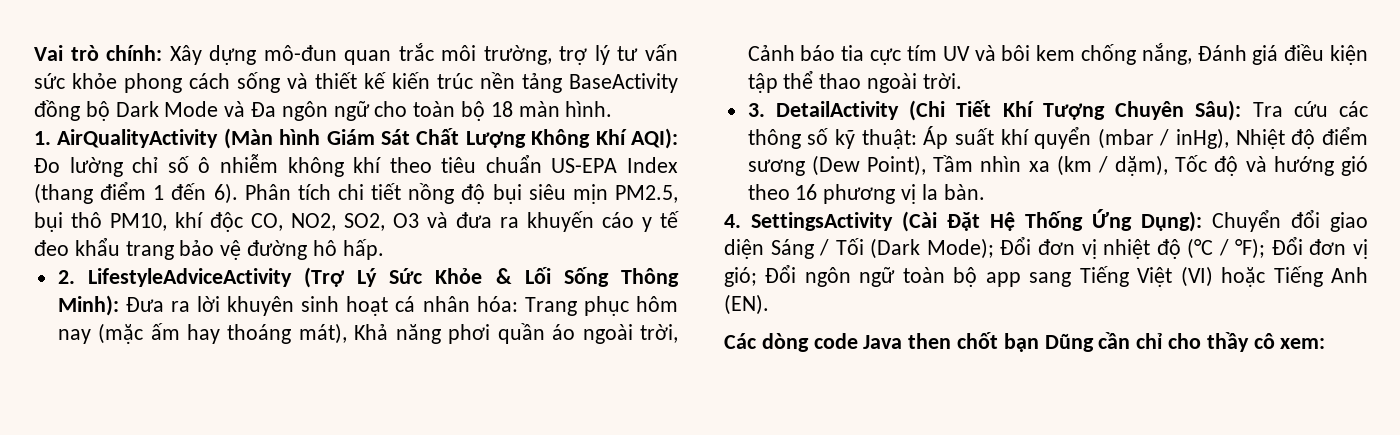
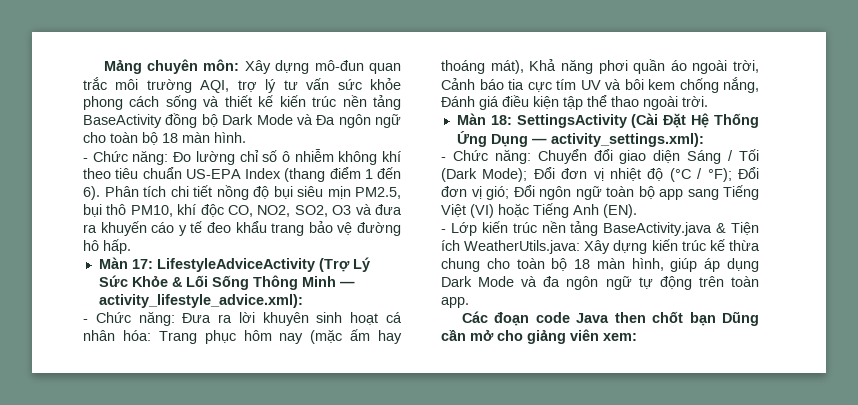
- Vai trò chính: Xây dựng mô-đun quan trắc môi trường, trợ lý tư vấn sức khỏe phong cách sống và thiết kế kiến trúc nền tảng BaseActivity đồng bộ Dark Mode và Đa ngôn ngữ cho toàn bộ 18 màn hình.
+ Mảng chuyên môn: Xây dựng mô-đun quan trắc môi trường AQI, trợ lý tư vấn sức khỏe phong cách sống và thiết kế kiến trúc nền tảng BaseActivity đồng bộ Dark Mode và Đa ngôn ngữ cho toàn bộ 18 màn hình.
- 1. AirQualityActivity (Màn hình Giám Sát Chất Lượng Không Khí AQI): Đo lường chỉ số ô nhiễm không khí theo tiêu chuẩn US-EPA Index (thang điểm 1 đến 6).
+ - Chức năng: Đo lường chỉ số ô nhiễm không khí theo tiêu chuẩn US-EPA Index (thang điểm 1 đến 6).
- 2. LifestyleAdviceActivity (Trợ Lý Sức Khỏe & Lối Sống Thông Minh): Đưa ra lời khuyên sinh hoạt cá nhân hóa: Trang phục hôm nay (mặc ấm hay thoáng mát), Khả năng phơi quần áo ngoài trời, Cảnh báo tia cực tím UV và bôi kem chống nắng, Đánh giá điều kiện tập thể thao ngoài trời.
+ Màn 17: LifestyleAdviceActivity (Trợ Lý Sức Khỏe & Lối Sống Thông Minh — activity_lifestyle_advice.xml):
+ - Chức năng: Đưa ra lời khuyên sinh hoạt cá nhân hóa: Trang phục hôm nay (mặc ấm hay thoáng mát), Khả năng phơi quần áo ngoài trời, Cảnh báo tia cực tím UV và bôi kem chống nắng, Đánh giá điều kiện tập thể thao ngoài trời.
- 3. DetailActivity (Chi Tiết Khí Tượng Chuyên Sâu): Tra cứu các thông số kỹ thuật: Áp suất khí quyển (mbar / inHg), Nhiệt độ điểm sương (Dew Point), Tầm nhìn xa (km / dặm), Tốc độ và hướng gió theo 16 phương vị la bàn.
- 4. SettingsActivity (Cài Đặt Hệ Thống Ứng Dụng): Chuyển đổi giao diện Sáng / Tối (Dark Mode); Đổi đơn vị nhiệt độ (°C / °F); Đổi đơn vị gió; Đổi ngôn ngữ toàn bộ app sang Tiếng Việt (VI) hoặc Tiếng Anh (EN).
+ Màn 18: SettingsActivity (Cài Đặt Hệ Thống Ứng Dụng — activity_settings.xml):
+ - Chức năng: Chuyển đổi giao diện Sáng / Tối (Dark Mode); Đổi đơn vị nhiệt độ (°C / °F); Đổi đơn vị gió; Đổi ngôn ngữ toàn bộ app sang Tiếng Việt (VI) hoặc Tiếng Anh (EN).
+ - Lớp kiến trúc nền tảng BaseActivity.java & Tiện ích WeatherUtils.java: Xây dựng kiến trúc kế thừa chung cho toàn bộ 18 màn hình, giúp áp dụng Dark Mode và đa ngôn ngữ tự động trên toàn app.
- Các dòng code Java then chốt bạn Dũng cần chỉ cho thầy cô xem:
+ Các đoạn code Java then chốt bạn Dũng cần mở cho giảng viên xem:

